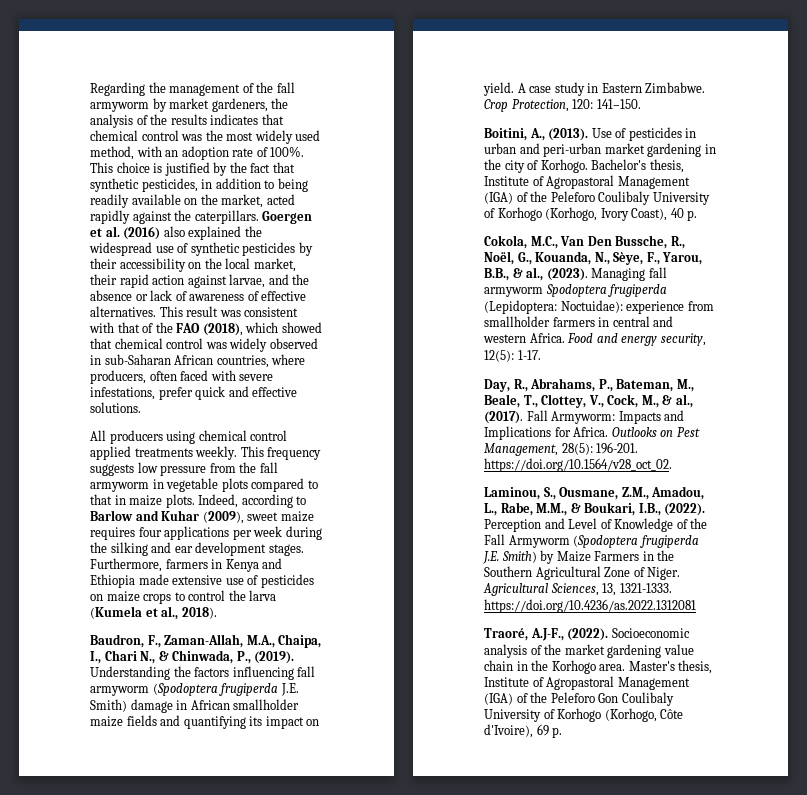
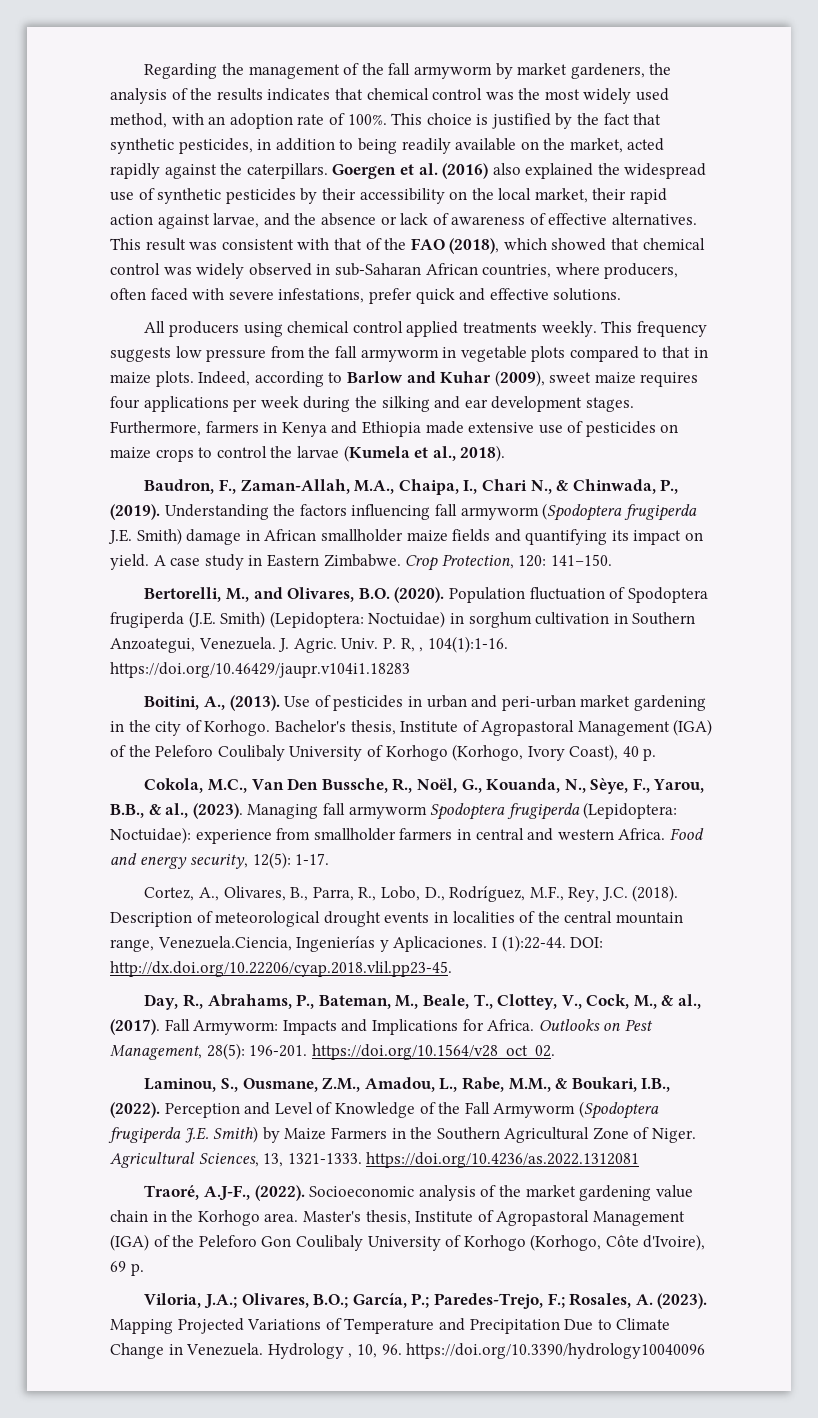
- Furthermore, farmers in Kenya and Ethiopia made extensive use of pesticides on maize crops to control the larva (Kumela et al., 2018).
+ Furthermore, farmers in Kenya and Ethiopia made extensive use of pesticides on maize crops to control the larvae (Kumela et al., 2018).
+ Bertorelli, M., and Olivares, B.O. (2020). Population fluctuation of Spodoptera frugiperda (J.E. Smith) (Lepidoptera: Noctuidae) in sorghum cultivation in Southern Anzoategui, Venezuela. J. Agric. Univ. P. R, , 104(1):1-16. https://doi.org/10.46429/jaupr.v104i1.18283
+ Cortez, A., Olivares, B., Parra, R., Lobo, D., Rodríguez, M.F., Rey, J.C. (2018). Description of meteorological drought events in localities of the central mountain range, Venezuela.Ciencia, Ingenierías y Aplicaciones. I (1):22-44. DOI: http://dx.doi.org/10.22206/cyap.2018.vlil.pp23-45.
+ Viloria, J.A.; Olivares, B.O.; García, P.; Paredes-Trejo, F.; Rosales, A. (2023). Mapping Projected Variations of Temperature and Precipitation Due to Climate Change in Venezuela. Hydrology , 10, 96. https://doi.org/10.3390/hydrology10040096

